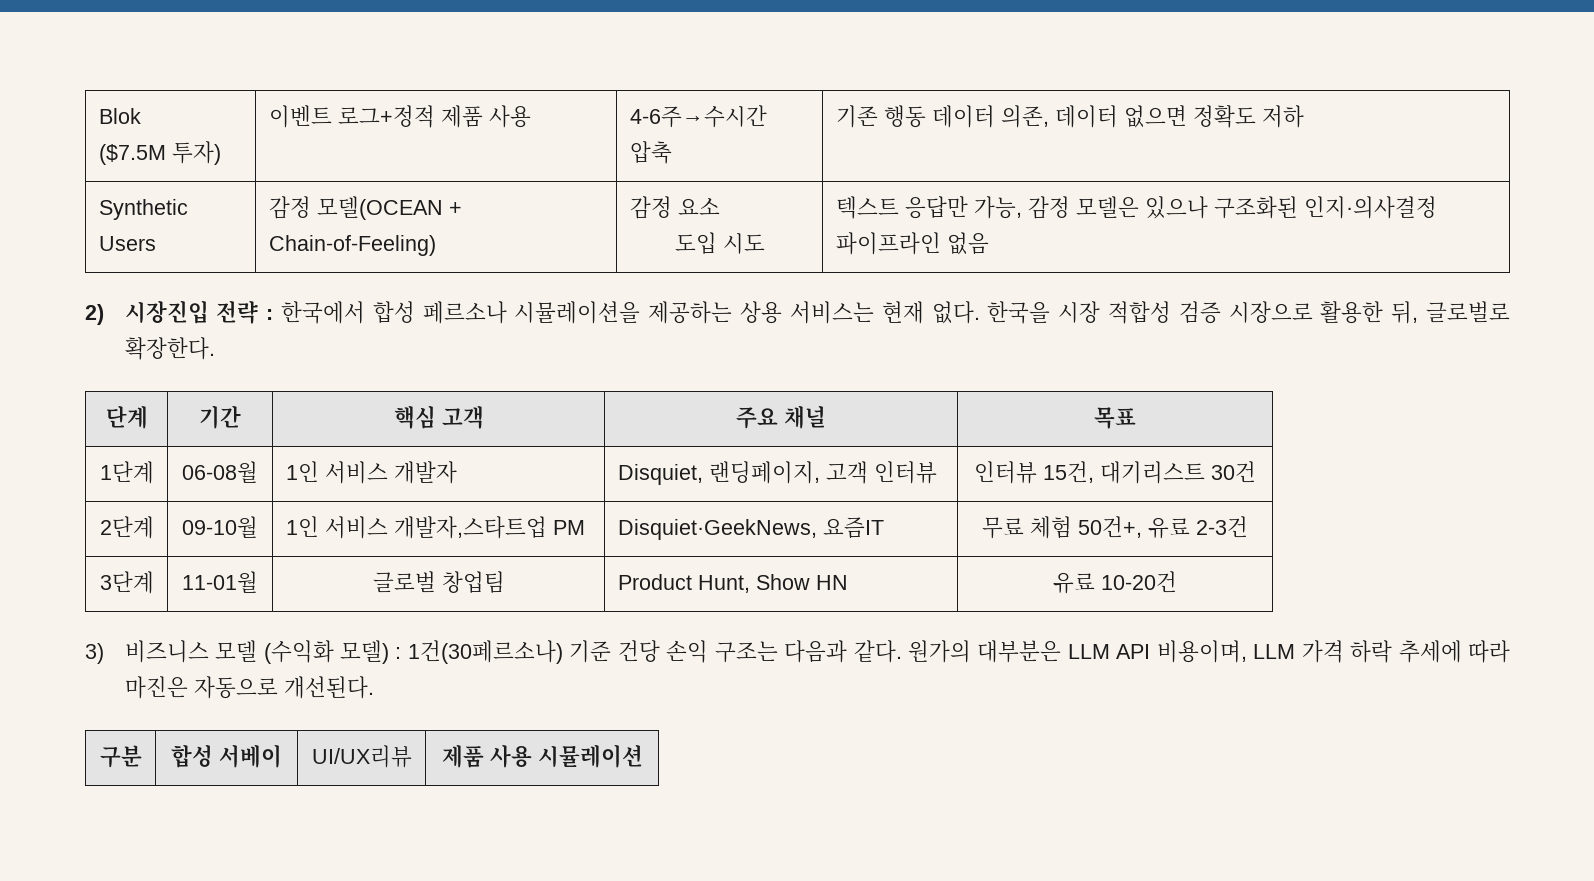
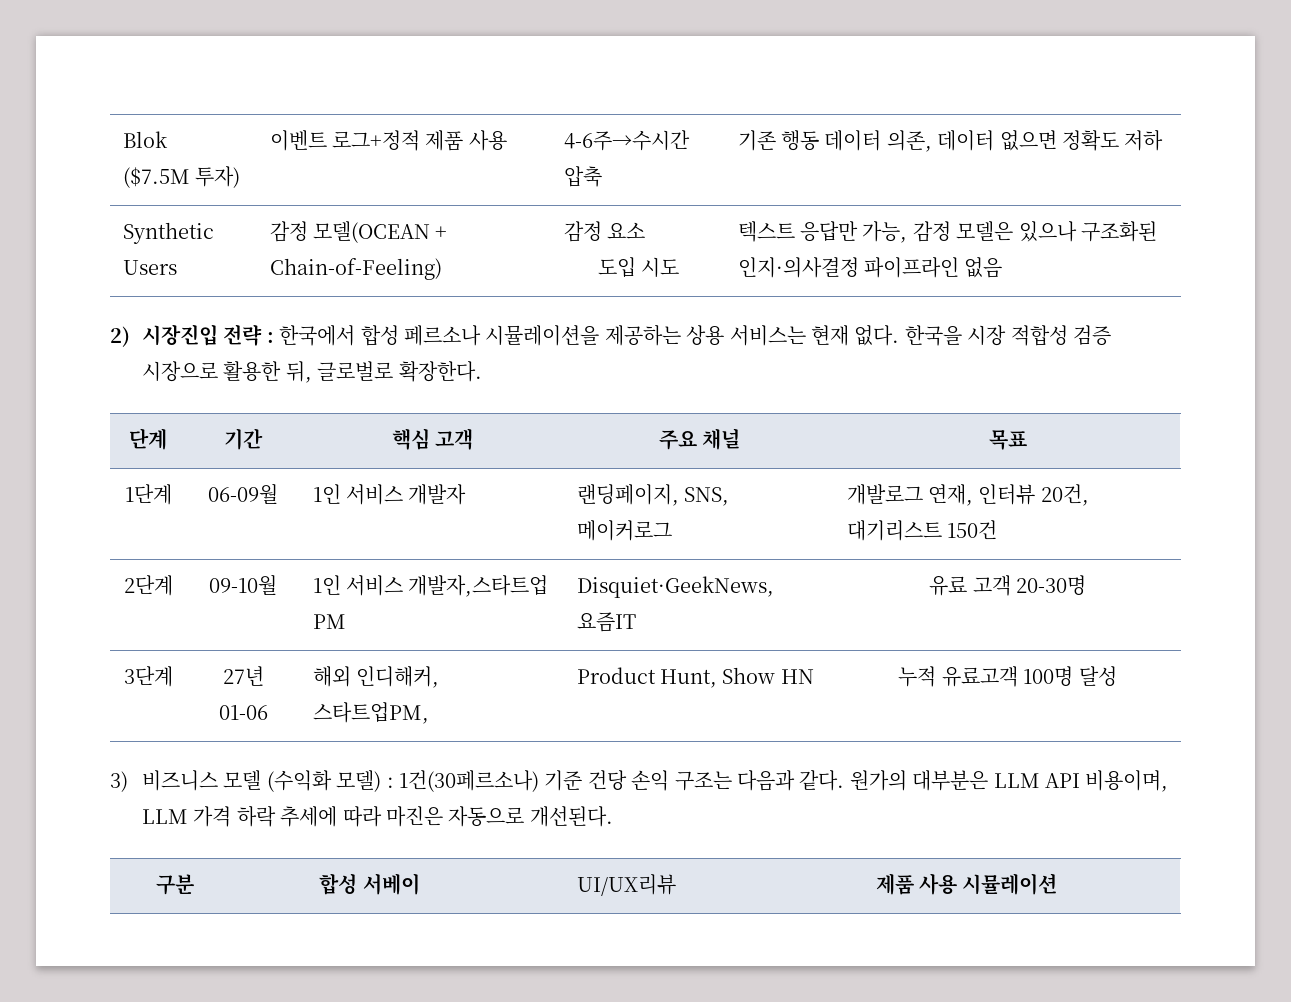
- 1단계 | 06-08월 | 1인 서비스 개발자 | Disquiet, 랜딩페이지, 고객 인터뷰 | 인터뷰 15건, 대기리스트 30건
+ 1단계 | 06-09월 | 1인 서비스 개발자 | 랜딩페이지, SNS, 메이커로그 | 개발로그 연재, 인터뷰 20건, 대기리스트 150건
- 2단계 | 09-10월 | 1인 서비스 개발자,스타트업 PM | Disquiet·GeekNews, 요즘IT | 무료 체험 50건+, 유료 2-3건
- 3단계 | 11-01월 | 글로벌 창업팀 | Product Hunt, Show HN | 유료 10-20건
+ 2단계 | 09-10월 | 1인 서비스 개발자,스타트업 PM | Disquiet·GeekNews, 요즘IT | 유료 고객 20-30명
+ 3단계 | 27년 01-06 | 해외 인디해커, 스타트업PM, | Product Hunt, Show HN | 누적 유료고객 100명 달성

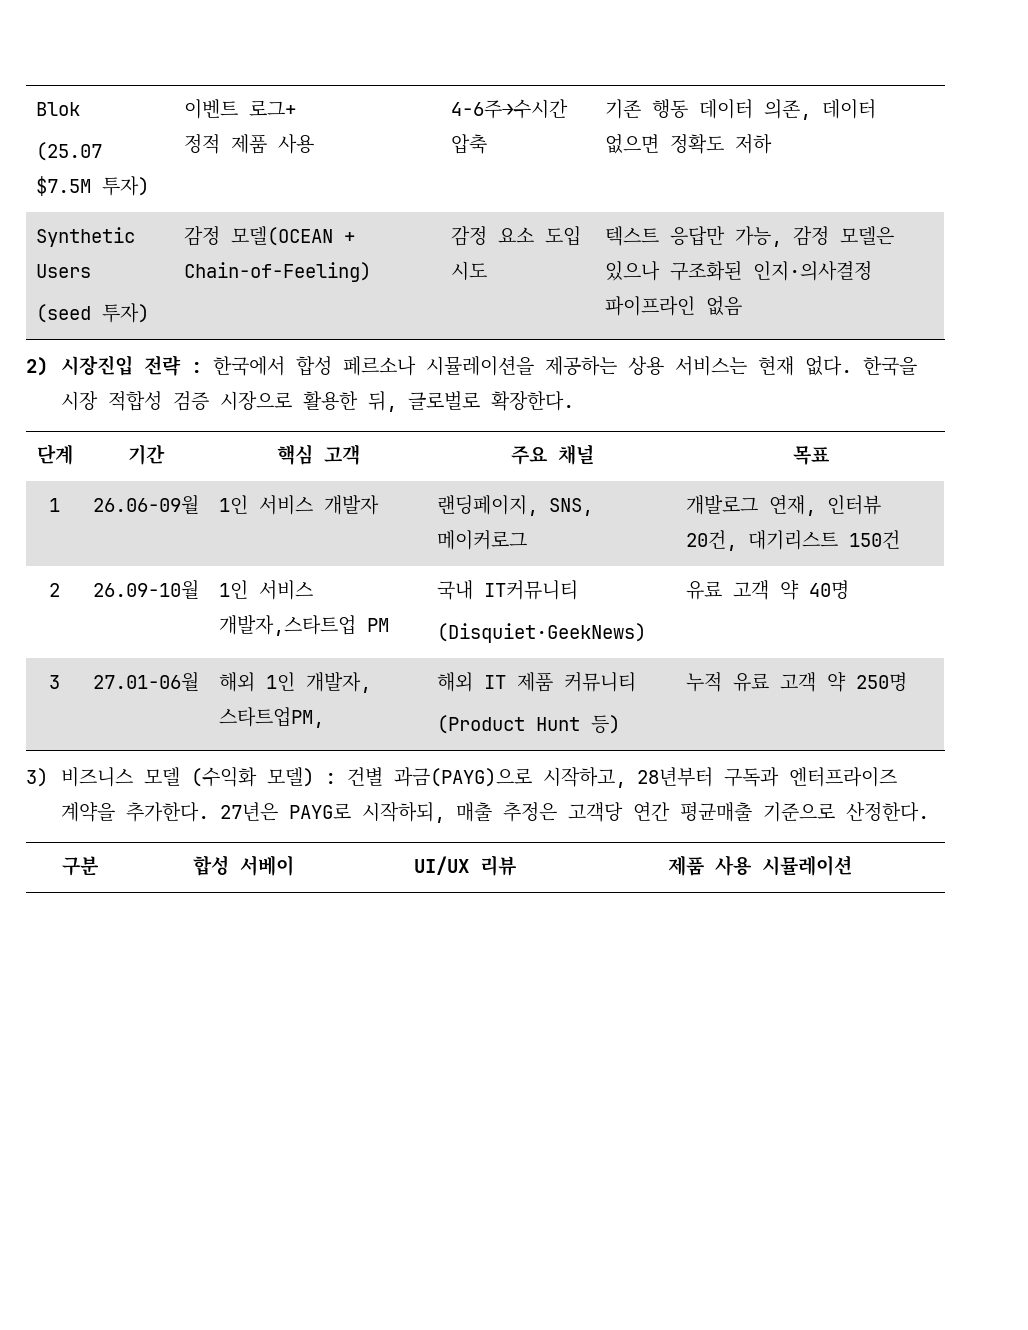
  Blok
- ($7.5M 투자) | 이벤트 로그+정적 제품 사용 | 4-6주→수시간 압축 | 기존 행동 데이터 의존, 데이터 없으면 정확도 저하
+ (25.07 $7.5M 투자) | 이벤트 로그+
+ 정적 제품 사용 | 4-6주→수시간 압축 | 기존 행동 데이터 의존, 데이터 없으면 정확도 저하
- Synthetic Users | 감정 모델(OCEAN + Chain-of-Feeling) | 감정 요소
- 도입 시도 | 텍스트 응답만 가능, 감정 모델은 있으나 구조화된 인지·의사결정 파이프라인 없음
+ Synthetic Users
+ (seed 투자) | 감정 모델(OCEAN + Chain-of-Feeling) | 감정 요소 도입 시도 | 텍스트 응답만 가능, 감정 모델은 있으나 구조화된 인지·의사결정 파이프라인 없음
- 1단계 | 06-09월 | 1인 서비스 개발자 | 랜딩페이지, SNS, 메이커로그 | 개발로그 연재, 인터뷰 20건, 대기리스트 150건
+ 1 | 26.06-09월 | 1인 서비스 개발자 | 랜딩페이지, SNS, 메이커로그 | 개발로그 연재, 인터뷰 20건, 대기리스트 150건
- 2단계 | 09-10월 | 1인 서비스 개발자,스타트업 PM | Disquiet·GeekNews, 요즘IT | 유료 고객 20-30명
- 3단계 | 27년 01-06 | 해외 인디해커, 스타트업PM, | Product Hunt, Show HN | 누적 유료고객 100명 달성
+ 2 | 26.09-10월 | 1인 서비스 개발자,스타트업 PM | 국내 IT커뮤니티
+ (Disquiet·GeekNews) | 유료 고객 약 40명
+ 3 | 27.01-06월 | 해외 1인 개발자, 스타트업PM, | 해외 IT 제품 커뮤니티
+ (Product Hunt 등) | 누적 유료 고객 약 250명
- 3) 비즈니스 모델 (수익화 모델) : 1건(30페르소나) 기준 건당 손익 구조는 다음과 같다. 원가의 대부분은 LLM API 비용이며, LLM 가격 하락 추세에 따라 마진은 자동으로 개선된다.
+ 3) 비즈니스 모델 (수익화 모델) : 건별 과금(PAYG)으로 시작하고, 28년부터 구독과 엔터프라이즈 계약을 추가한다. 27년은 PAYG로 시작하되, 매출 추정은 고객당 연간 평균매출 기준으로 산정한다.
- 구분 | 합성 서베이 | UI/UX리뷰 | 제품 사용 시뮬레이션
+ 구분 | 합성 서베이 | UI/UX 리뷰 | 제품 사용 시뮬레이션

